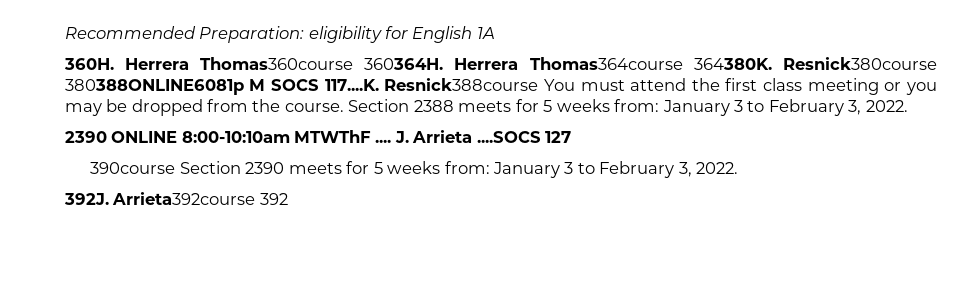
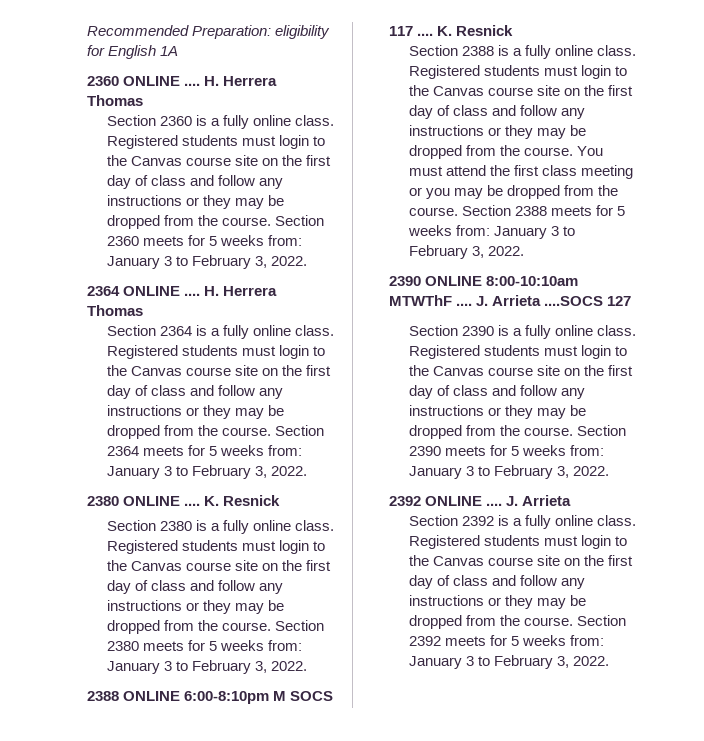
- 360H. Herrera Thomas360course 360364H. Herrera Thomas364course 364380K. Resnick380course 380388ONLINE6081p M SOCS 117....K. Resnick388course You must attend the first class meeting or you may be dropped from the course.
+ 2360 ONLINE .... H. Herrera Thomas
+ Section 2360 is a fully online class. Registered students must login to the Canvas course site on the first day of class and follow any instructions or they may be dropped from the course. Section 2360 meets for 5 weeks from: January 3 to February 3, 2022.
+ 2364 ONLINE .... H. Herrera Thomas
+ Section 2364 is a fully online class. Registered students must login to the Canvas course site on the first day of class and follow any instructions or they may be dropped from the course. Section 2364 meets for 5 weeks from: January 3 to February 3, 2022.
+ 2380 ONLINE .... K. Resnick
+ Section 2380 is a fully online class. Registered students must login to the Canvas course site on the first day of class and follow any instructions or they may be dropped from the course. Section 2380 meets for 5 weeks from: January 3 to February 3, 2022.
+ 2388 ONLINE 6:00-8:10pm M SOCS 117 .... K. Resnick
+ Section 2388 is a fully online class. Registered students must login to the Canvas course site on the first day of class and follow any instructions or they may be dropped from the course. You must attend the first class meeting or you may be dropped from the course.
- 390course Section 2390 meets for 5 weeks from: January 3 to February 3, 2022.
+ Section 2390 is a fully online class. Registered students must login to the Canvas course site on the first day of class and follow any instructions or they may be dropped from the course. Section 2390 meets for 5 weeks from: January 3 to February 3, 2022.
- 392J. Arrieta392course 392
+ 2392 ONLINE .... J. Arrieta
+ Section 2392 is a fully online class. Registered students must login to the Canvas course site on the first day of class and follow any instructions or they may be dropped from the course. Section 2392 meets for 5 weeks from: January 3 to February 3, 2022.

